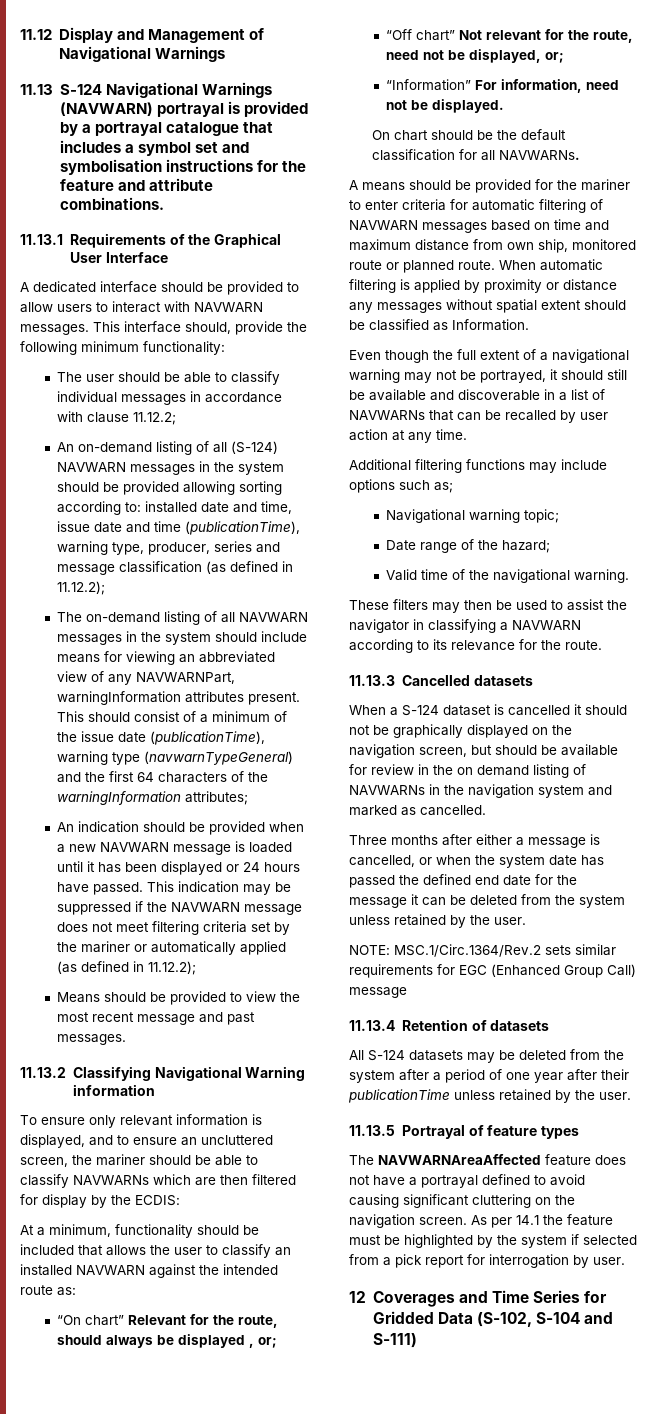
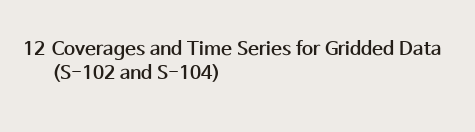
- 11.12 Display and Management of Navigational Warnings
- 11.13 S-124 Navigational Warnings (NAVWARN) portrayal is provided by a portrayal catalogue that includes a symbol set and symbolisation instructions for the feature and attribute combinations.
- 11.13.1 Requirements of the Graphical User Interface
- A dedicated interface should be provided to allow users to interact with NAVWARN messages. This interface should, provide the following minimum functionality:
- The user should be able to classify individual messages in accordance with clause 11.12.2;
- An on-demand listing of all (S-124) NAVWARN messages in the system should be provided allowing sorting according to: installed date and time, issue date and time (publicationTime), warning type, producer, series and message classification (as defined in 11.12.2);
- The on-demand listing of all NAVWARN messages in the system should include means for viewing an abbreviated view of any NAVWARNPart, warningInformation attributes present. This should consist of a minimum of the issue date (publicationTime), warning type (navwarnTypeGeneral) and the first 64 characters of the warningInformation attributes;
- An indication should be provided when a new NAVWARN message is loaded until it has been displayed or 24 hours have passed. This indication may be suppressed if the NAVWARN message does not meet filtering criteria set by the mariner or automatically applied (as defined in 11.12.2);
- Means should be provided to view the most recent message and past messages.
- 11.13.2 Classifying Navigational Warning information
- To ensure only relevant information is displayed, and to ensure an uncluttered screen, the mariner should be able to classify NAVWARNs which are then filtered for display by the ECDIS:
- At a minimum, functionality should be included that allows the user to classify an installed NAVWARN against the intended route as:
- “On chart” Relevant for the route, should always be displayed , or;
- “Off chart” Not relevant for the route, need not be displayed, or;
- “Information” For information, need not be displayed.
- On chart should be the default classification for all NAVWARNs.
- A means should be provided for the mariner to enter criteria for automatic filtering of NAVWARN messages based on time and maximum distance from own ship, monitored route or planned route. When automatic filtering is applied by proximity or distance any messages without spatial extent should be classified as Information.
- Even though the full extent of a navigational warning may not be portrayed, it should still be available and discoverable in a list of NAVWARNs that can be recalled by user action at any time.
- Additional filtering functions may include options such as;
- Navigational warning topic;
- Date range of the hazard;
- Valid time of the navigational warning.
- These filters may then be used to assist the navigator in classifying a NAVWARN according to its relevance for the route.
- 11.13.3 Cancelled datasets
- When a S-124 dataset is cancelled it should not be graphically displayed on the navigation screen, but should be available for review in the on demand listing of NAVWARNs in the navigation system and marked as cancelled.
- Three months after either a message is cancelled, or when the system date has passed the defined end date for the message it can be deleted from the system unless retained by the user.
- NOTE: MSC.1/Circ.1364/Rev.2 sets similar requirements for EGC (Enhanced Group Call) message
- 11.13.4 Retention of datasets
- All S-124 datasets may be deleted from the system after a period of one year after their publicationTime unless retained by the user.
- 11.13.5 Portrayal of feature types
- The NAVWARNAreaAffected feature does not have a portrayal defined to avoid causing significant cluttering on the navigation screen. As per 14.1 the feature must be highlighted by the system if selected from a pick report for interrogation by user.
- 12 Coverages and Time Series for Gridded Data (S-102, S-104 and S-111)
+ 12 Coverages and Time Series for Gridded Data (S-102 and S-104)

